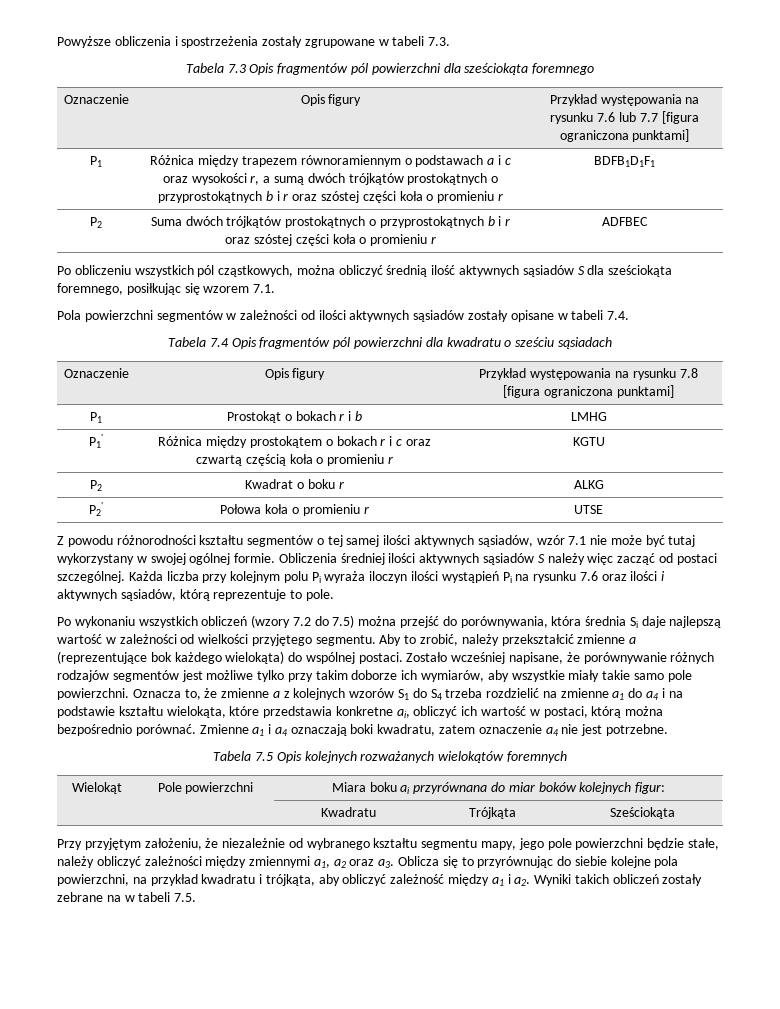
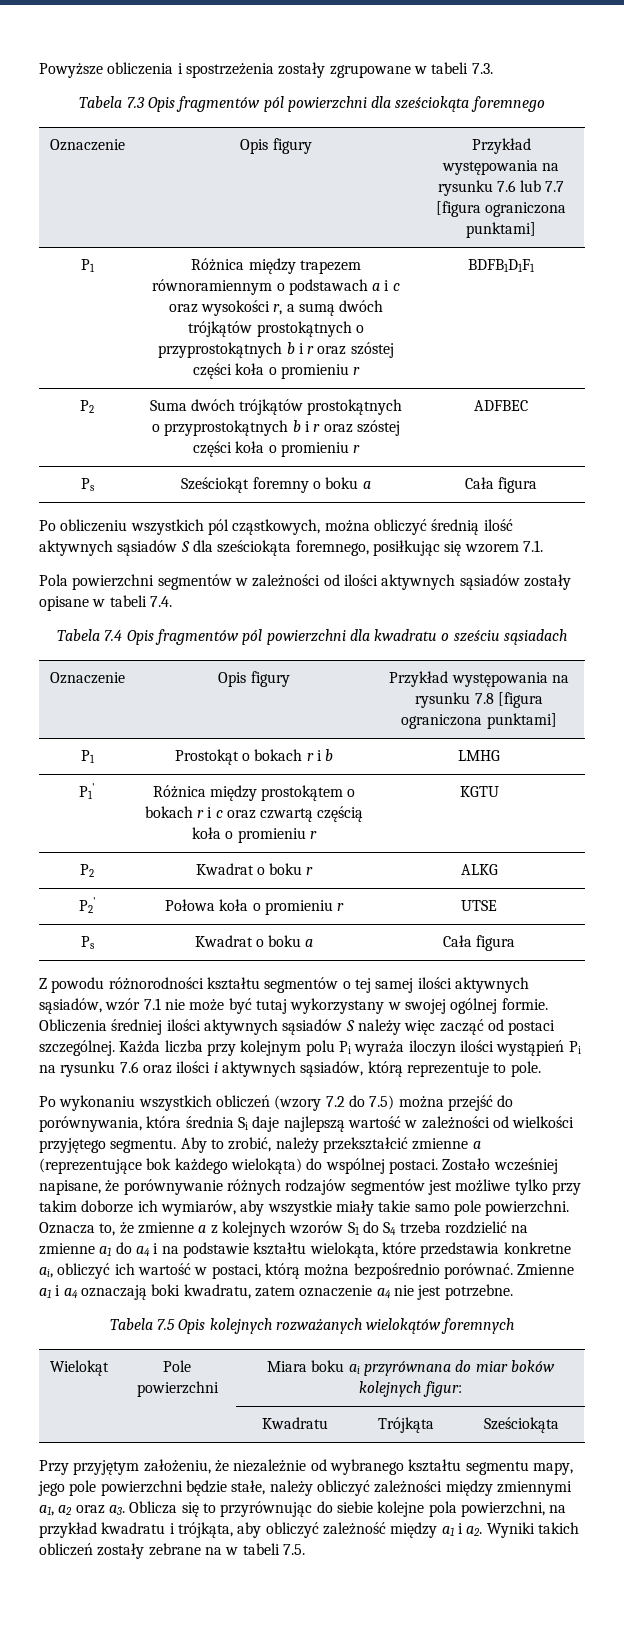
+ Ps | Sześciokąt foremny o boku a | Cała figura
+ Ps | Kwadrat o boku a | Cała figura

